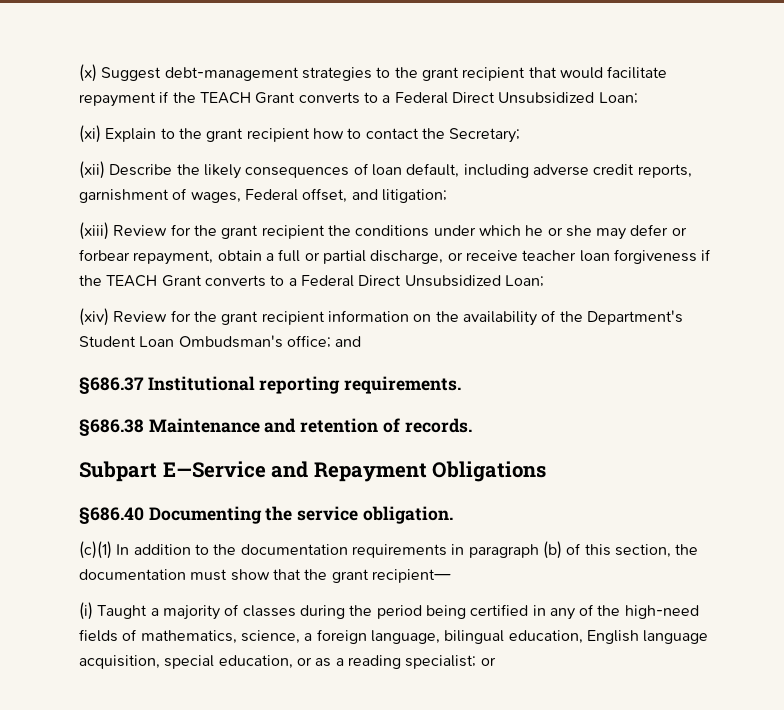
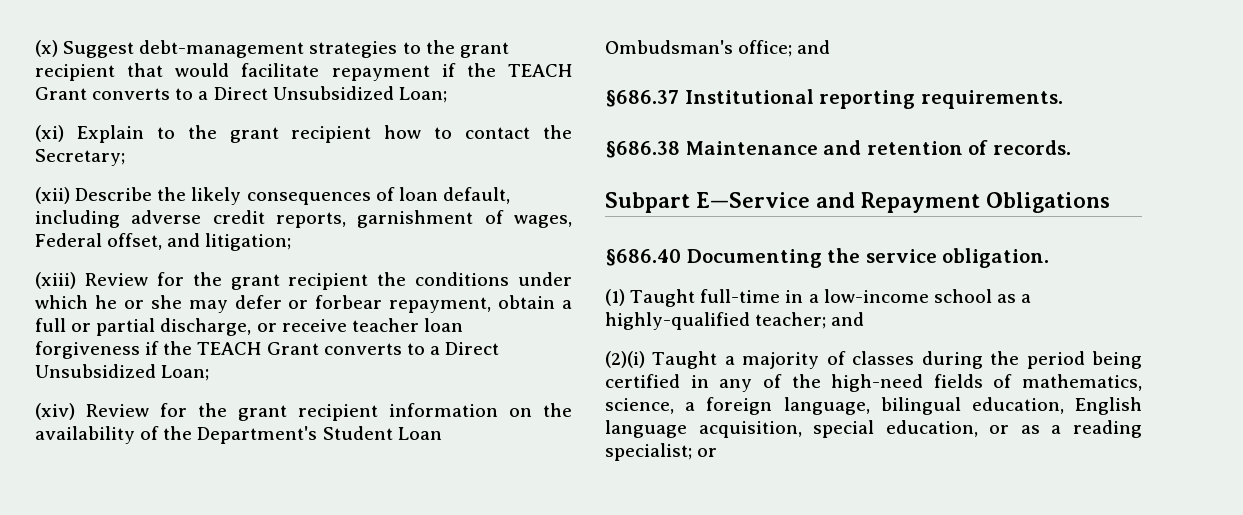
- (x) Suggest debt-management strategies to the grant recipient that would facilitate repayment if the TEACH Grant converts to a Federal Direct Unsubsidized Loan;
+ (x) Suggest debt-management strategies to the grant recipient that would facilitate repayment if the TEACH Grant converts to a Direct Unsubsidized Loan;
- (xiii) Review for the grant recipient the conditions under which he or she may defer or forbear repayment, obtain a full or partial discharge, or receive teacher loan forgiveness if the TEACH Grant converts to a Federal Direct Unsubsidized Loan;
+ (xiii) Review for the grant recipient the conditions under which he or she may defer or forbear repayment, obtain a full or partial discharge, or receive teacher loan forgiveness if the TEACH Grant converts to a Direct Unsubsidized Loan;
- (c)(1) In addition to the documentation requirements in paragraph (b) of this section, the documentation must show that the grant recipient—
- (i) Taught a majority of classes during the period being certified in any of the high-need fields of mathematics, science, a foreign language, bilingual education, English language acquisition, special education, or as a reading specialist; or
+ (1) Taught full-time in a low-income school as a highly-qualified teacher; and
+ (2)(i) Taught a majority of classes during the period being certified in any of the high-need fields of mathematics, science, a foreign language, bilingual education, English language acquisition, special education, or as a reading specialist; or

